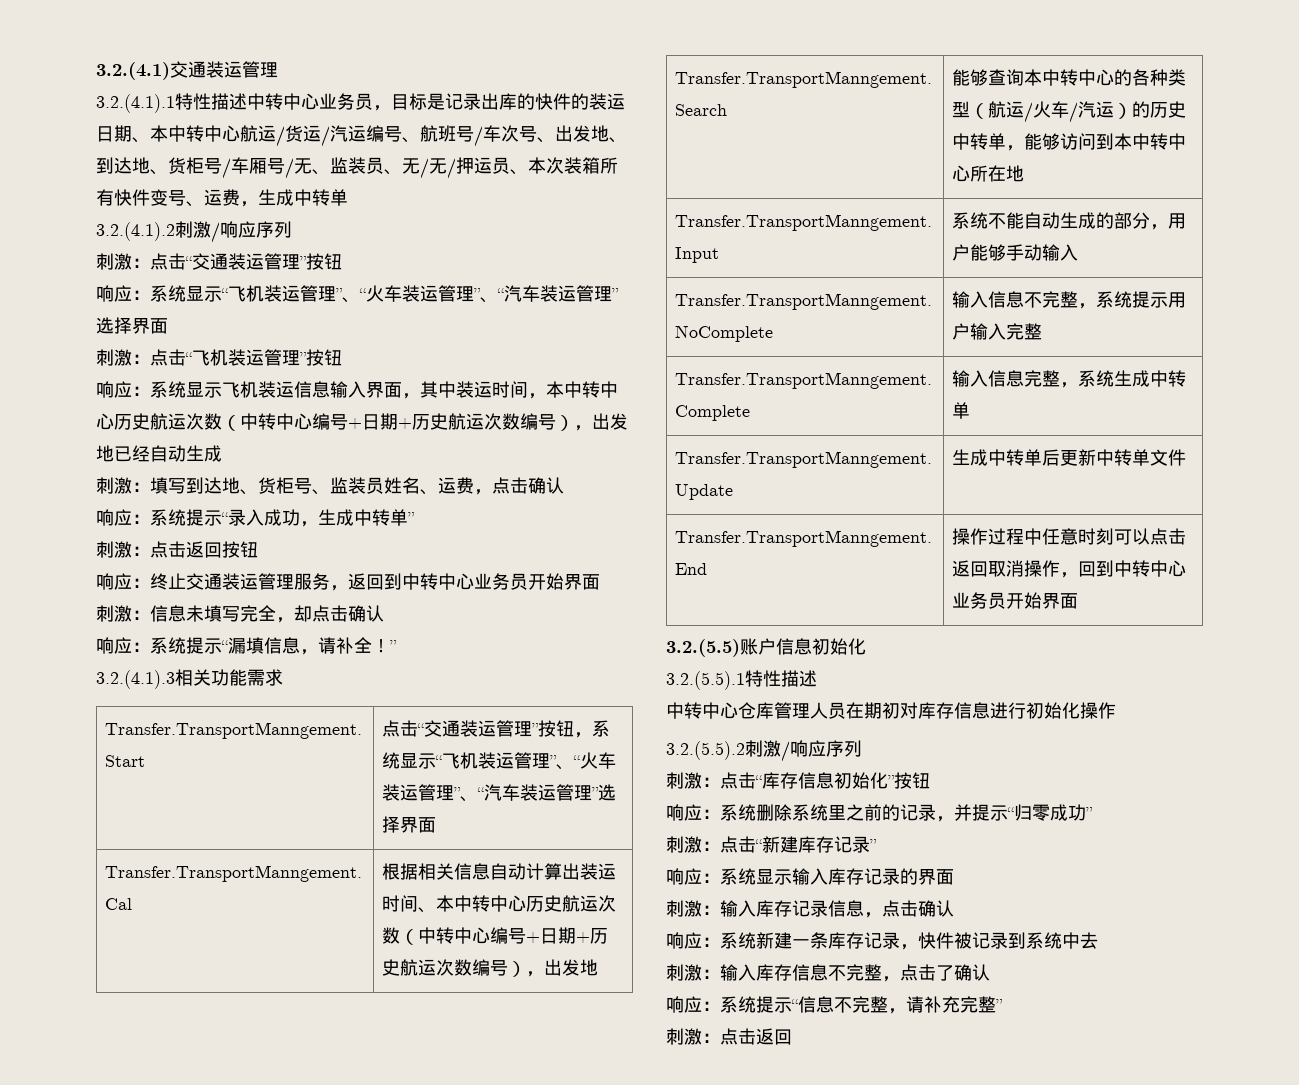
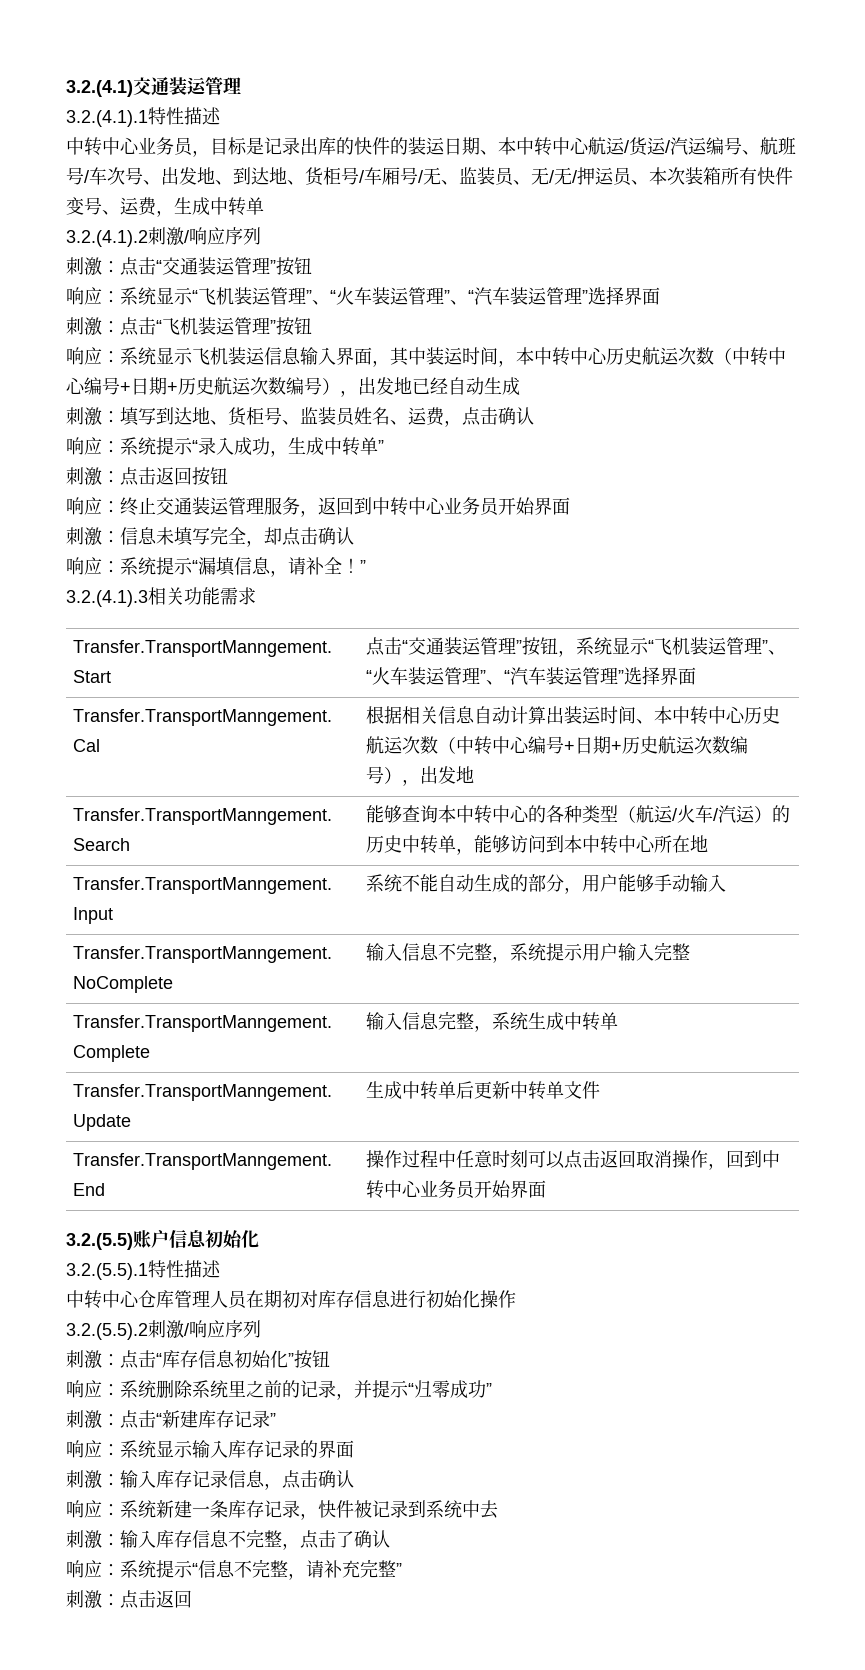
- 3.2.(4.1).1特性描述中转中心业务员，目标是记录出库的快件的装运日期、本中转中心航运/货运/汽运编号、航班号/车次号、出发地、到达地、货柜号/车厢号/无、监装员、无/无/押运员、本次装箱所有快件变号、运费，生成中转单
+ 3.2.(4.1).1特性描述
+ 中转中心业务员，目标是记录出库的快件的装运日期、本中转中心航运/货运/汽运编号、航班号/车次号、出发地、到达地、货柜号/车厢号/无、监装员、无/无/押运员、本次装箱所有快件变号、运费，生成中转单

